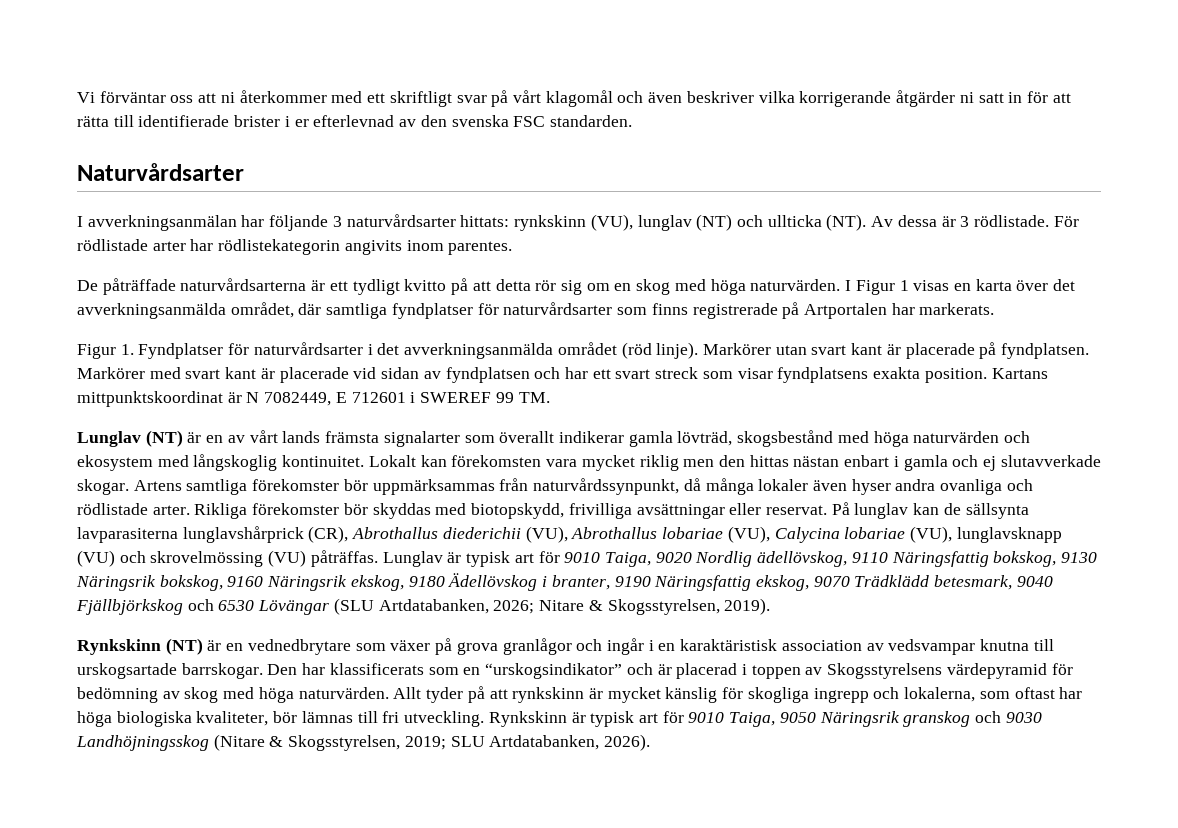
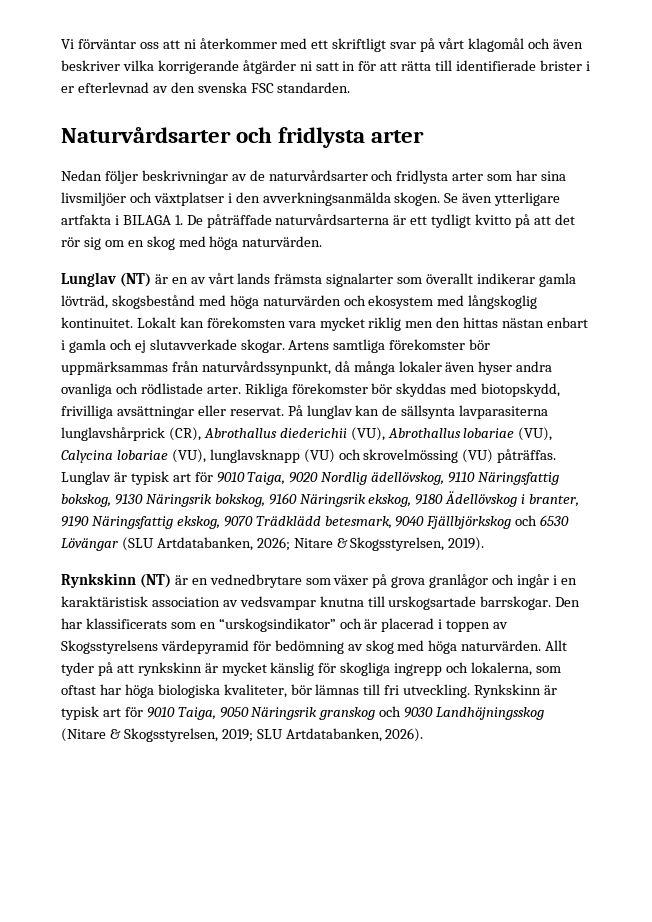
- Naturvårdsarter
- I avverkningsanmälan har följande 3 naturvårdsarter hittats: rynkskinn (VU), lunglav (NT) och ullticka (NT). Av dessa är 3 rödlistade. För rödlistade arter har rödlistekategorin angivits inom parentes.
- De påträffade naturvårdsarterna är ett tydligt kvitto på att detta rör sig om en skog med höga naturvärden. I Figur 1 visas en karta över det avverkningsanmälda området, där samtliga fyndplatser för naturvårdsarter som finns registrerade på Artportalen har markerats.
- Figur 1. Fyndplatser för naturvårdsarter i det avverkningsanmälda området (röd linje). Markörer utan svart kant är placerade på fyndplatsen. Markörer med svart kant är placerade vid sidan av fyndplatsen och har ett svart streck som visar fyndplatsens exakta position. Kartans mittpunktskoordinat är N 7082449, E 712601 i SWEREF 99 TM.
+ Naturvårdsarter och fridlysta arter
+ Nedan följer beskrivningar av de naturvårdsarter och fridlysta arter som har sina livsmiljöer och växtplatser i den avverkningsanmälda skogen. Se även ytterligare artfakta i BILAGA 1. De påträffade naturvårdsarterna är ett tydligt kvitto på att det rör sig om en skog med höga naturvärden.

